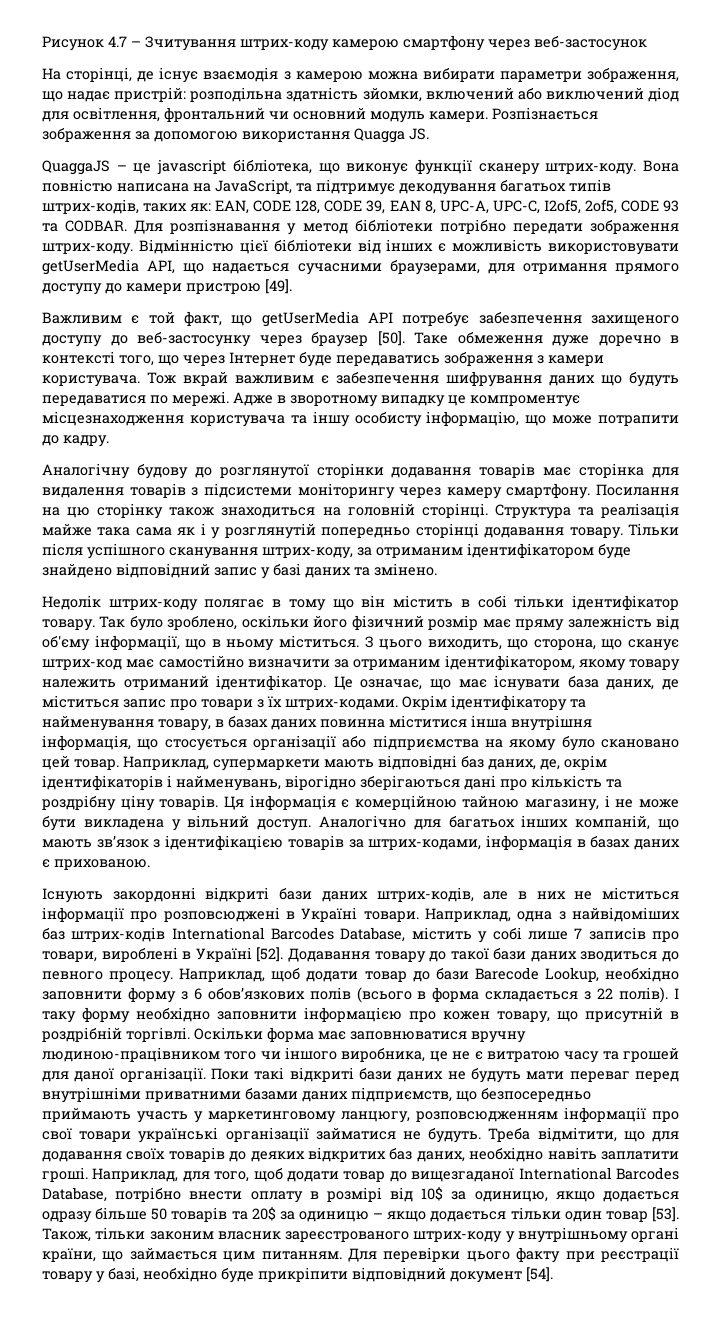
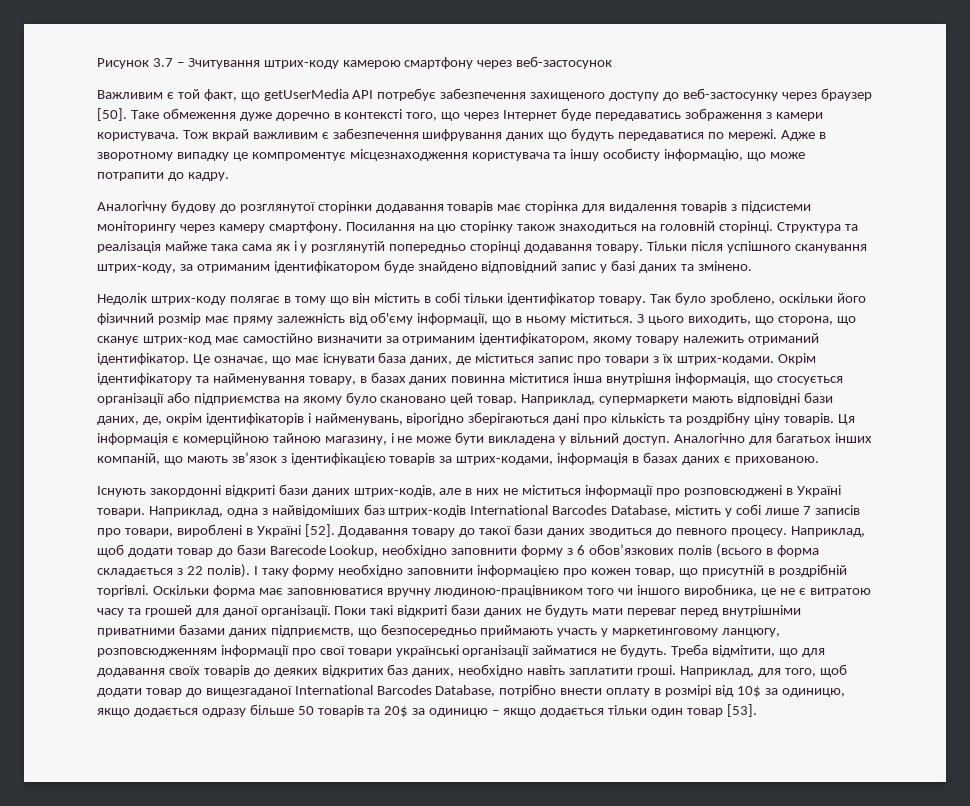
- Рисунок 4.7 – Зчитування штрих-коду камерою смартфону через веб-застосунок
+ Рисунок 3.7 – Зчитування штрих-коду камерою смартфону через веб-застосунок
- На сторінці, де існує взаємодія з камерою можна вибирати параметри зображення, що надає пристрій: розподільна здатність зйомки, включений або виключений діод для освітлення, фронтальний чи основний модуль камери. Розпізнається зображення за допомогою використання Quagga JS.
- QuaggaJS – це javascript бібліотека, що виконує функції сканеру штрих-коду. Вона повністю написана на JavaScript, та підтримує декодування багатьох типів штрих-кодів, таких як: EAN, CODE 128, CODE 39, EAN 8, UPC-A, UPC-C, I2of5, 2of5, CODE 93 та CODBAR. Для розпізнавання у метод бібліотеки потрібно передати зображення штрих-коду. Відмінністю цієї бібліотеки від інших є можливість використовувати getUserMedia API, що надається сучасними браузерами, для отримання прямого доступу до камери пристрою [49].
- Наприклад, супермаркети мають відповідні баз даних, де, окрім ідентифікаторів і найменувань, вірогідно зберігаються дані про кількість та роздрібну ціну товарів.
+ Наприклад, супермаркети мають відповідні бази даних, де, окрім ідентифікаторів і найменувань, вірогідно зберігаються дані про кількість та роздрібну ціну товарів.
- І таку форму необхідно заповнити інформацією про кожен товару, що присутній в роздрібній торгівлі.
+ І таку форму необхідно заповнити інформацією про кожен товар, що присутній в роздрібній торгівлі.
- Також, тільки законим власник зареєстрованого штрих-коду у внутрішньому органі країни, що займається цим питанням. Для перевірки цього факту при реєстрації товару у базі, необхідно буде прикріпити відповідний документ [54].

